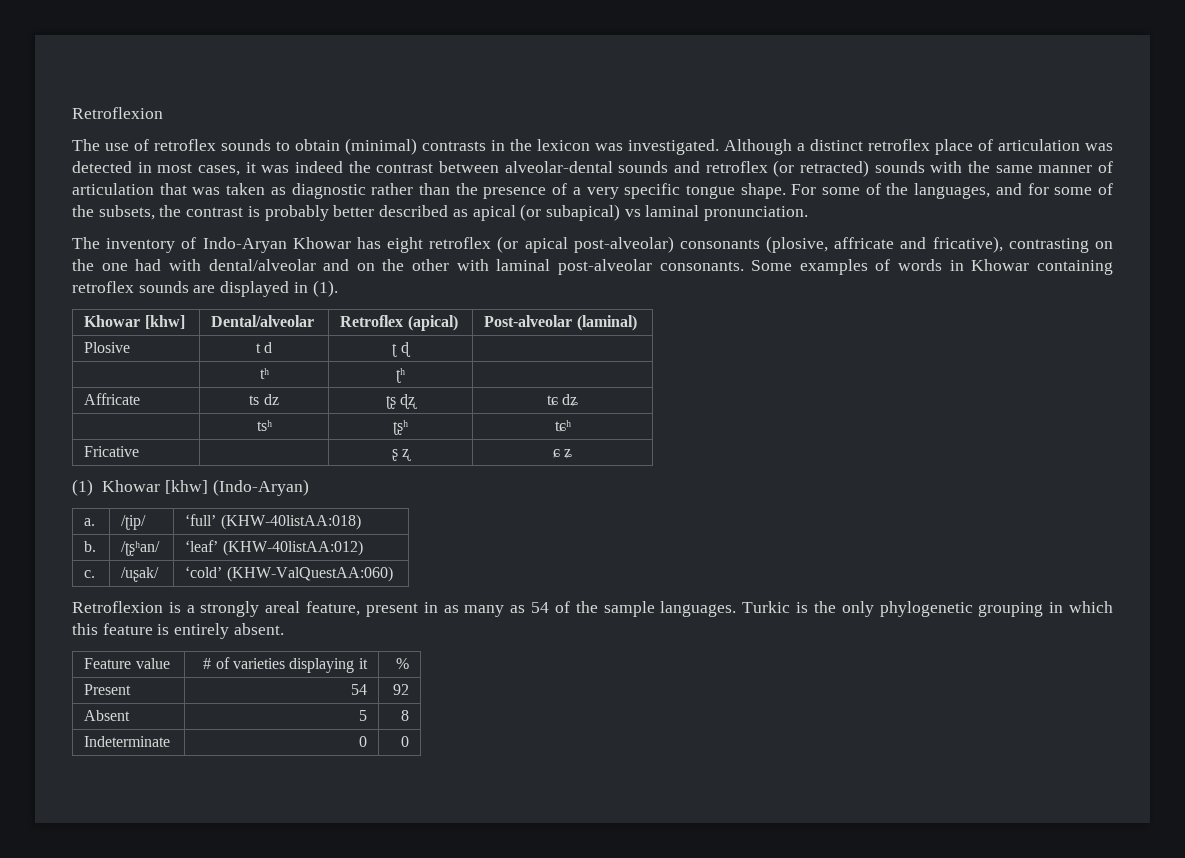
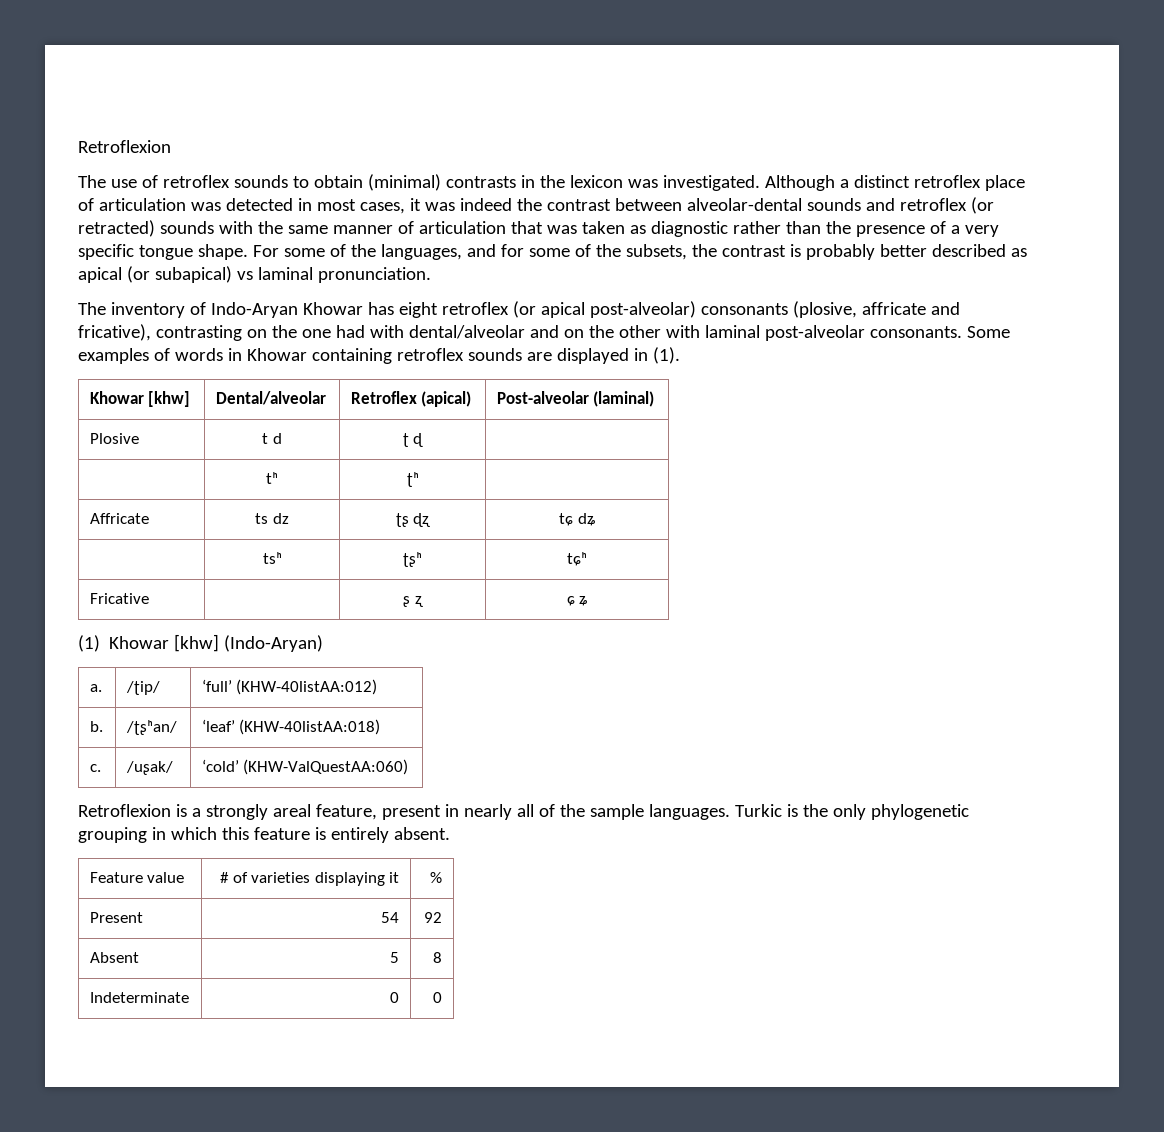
- a. | /ʈip/ | ‘full’ (KHW-40listAA:018)
+ a. | /ʈip/ | ‘full’ (KHW-40listAA:012)
- b. | /ʈʂʰan/ | ‘leaf’ (KHW-40listAA:012)
+ b. | /ʈʂʰan/ | ‘leaf’ (KHW-40listAA:018)
- Retroflexion is a strongly areal feature, present in as many as 54 of the sample languages.
+ Retroflexion is a strongly areal feature, present in nearly all of the sample languages.

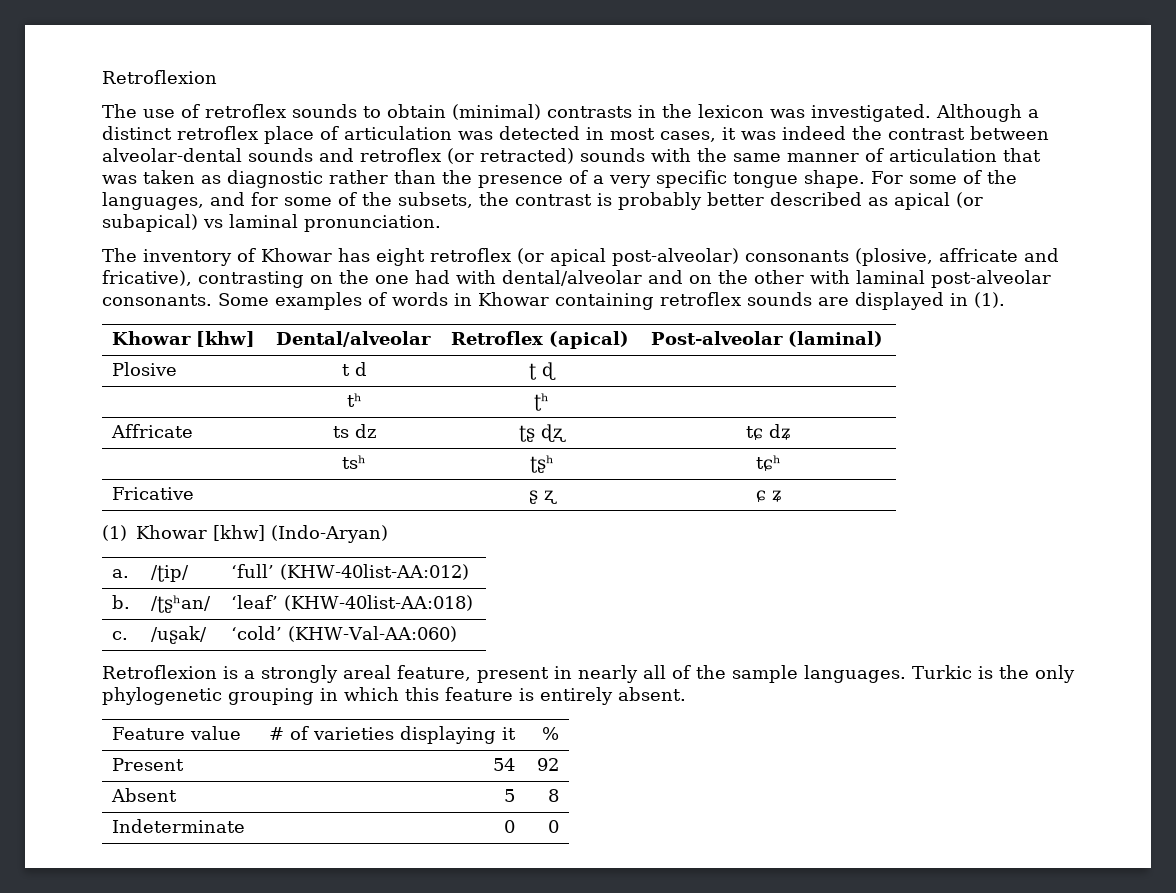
- The inventory of Indo-Aryan Khowar has eight retroflex (or apical post-alveolar) consonants (plosive, affricate and fricative), contrasting on the one had with dental/alveolar and on the other with laminal post-alveolar consonants.
+ The inventory of Khowar has eight retroflex (or apical post-alveolar) consonants (plosive, affricate and fricative), contrasting on the one had with dental/alveolar and on the other with laminal post-alveolar consonants.
- a. | /ʈip/ | ‘full’ (KHW-40listAA:012)
+ a. | /ʈip/ | ‘full’ (KHW-40list-AA:012)
- b. | /ʈʂʰan/ | ‘leaf’ (KHW-40listAA:018)
+ b. | /ʈʂʰan/ | ‘leaf’ (KHW-40list-AA:018)
- c. | /uʂak/ | ‘cold’ (KHW-ValQuestAA:060)
+ c. | /uʂak/ | ‘cold’ (KHW-Val-AA:060)

